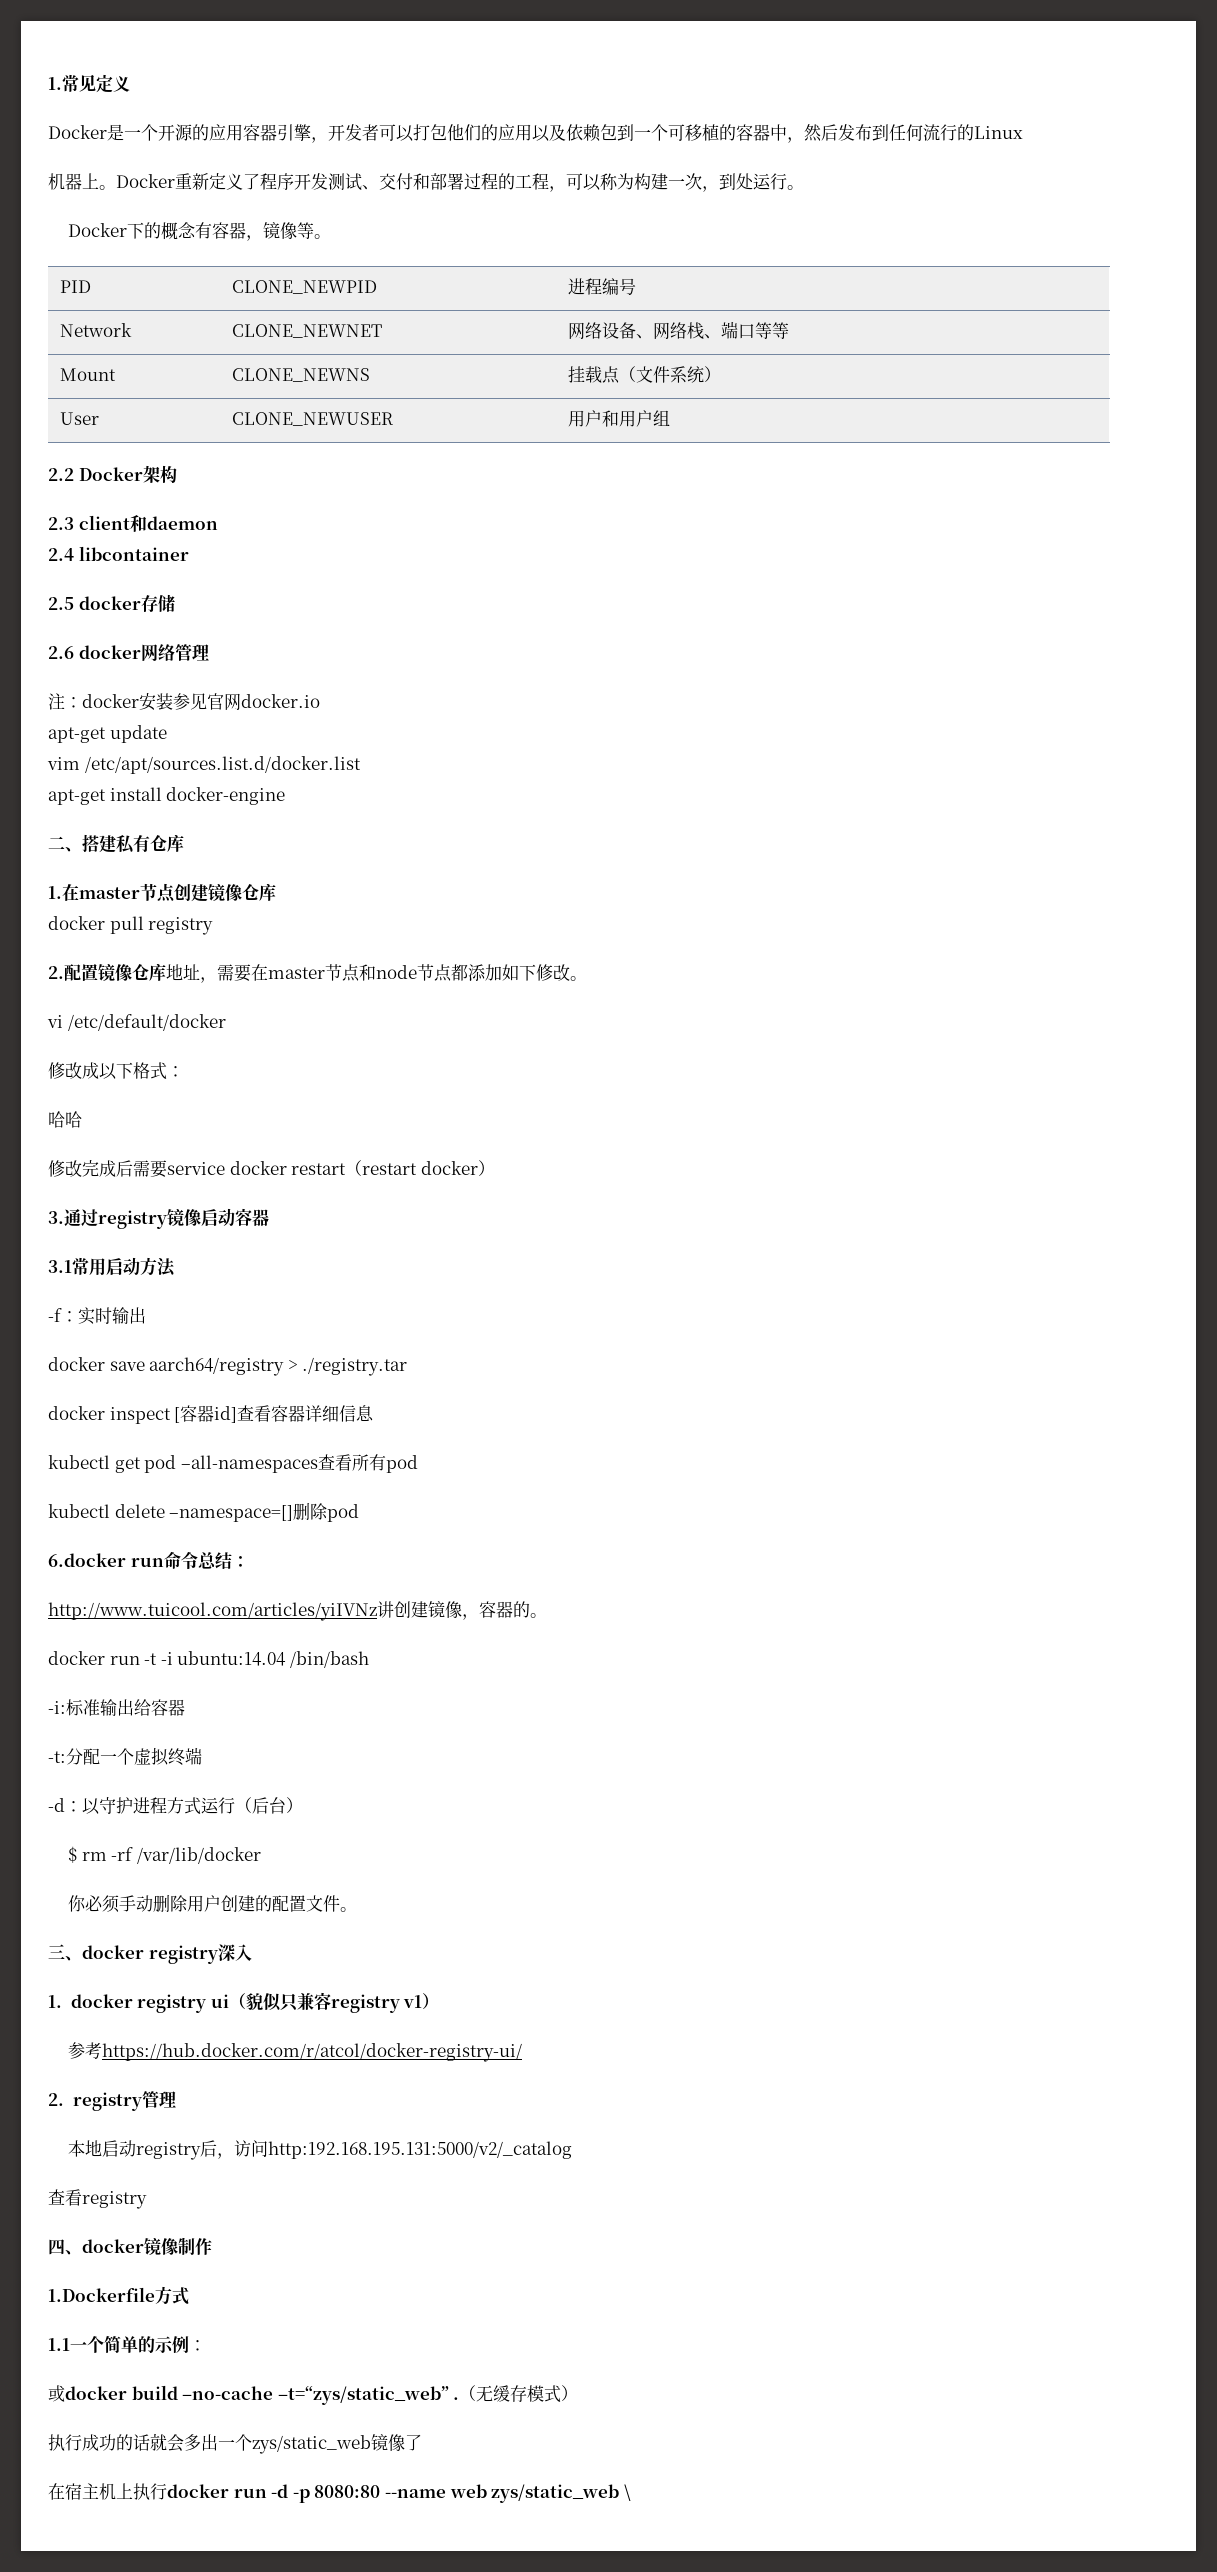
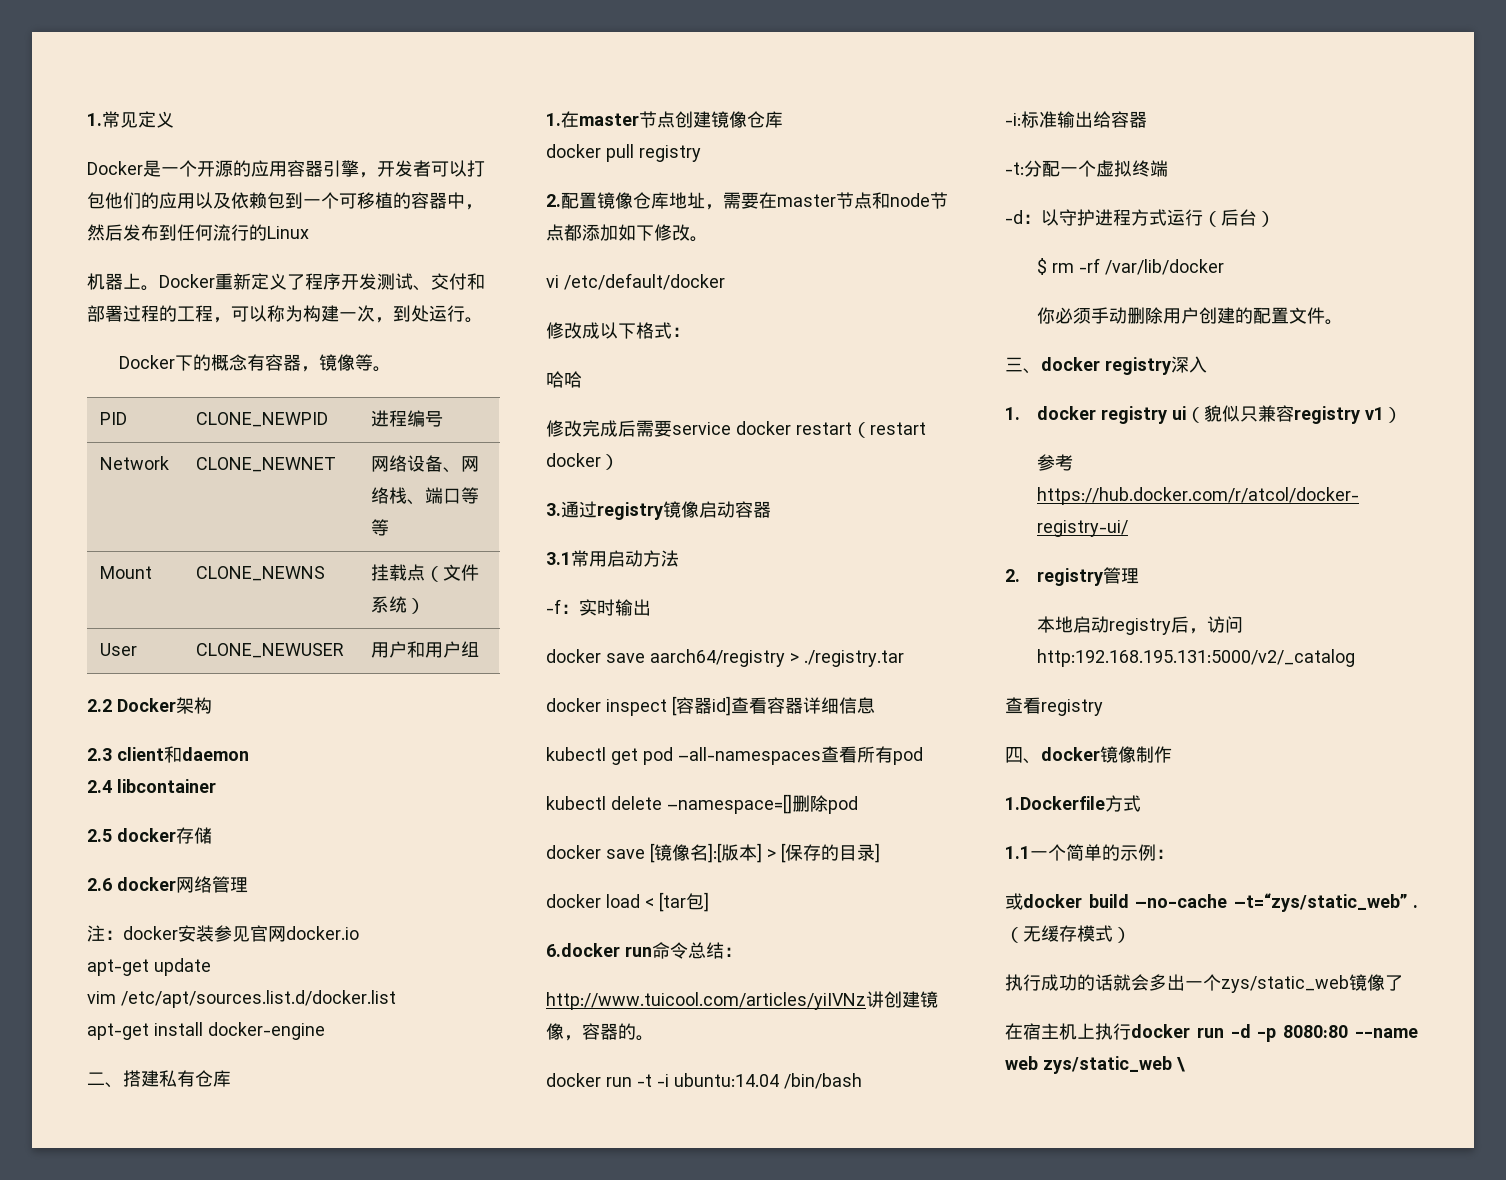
+ docker save [镜像名]:[版本] > [保存的目录]
+ docker load < [tar包]

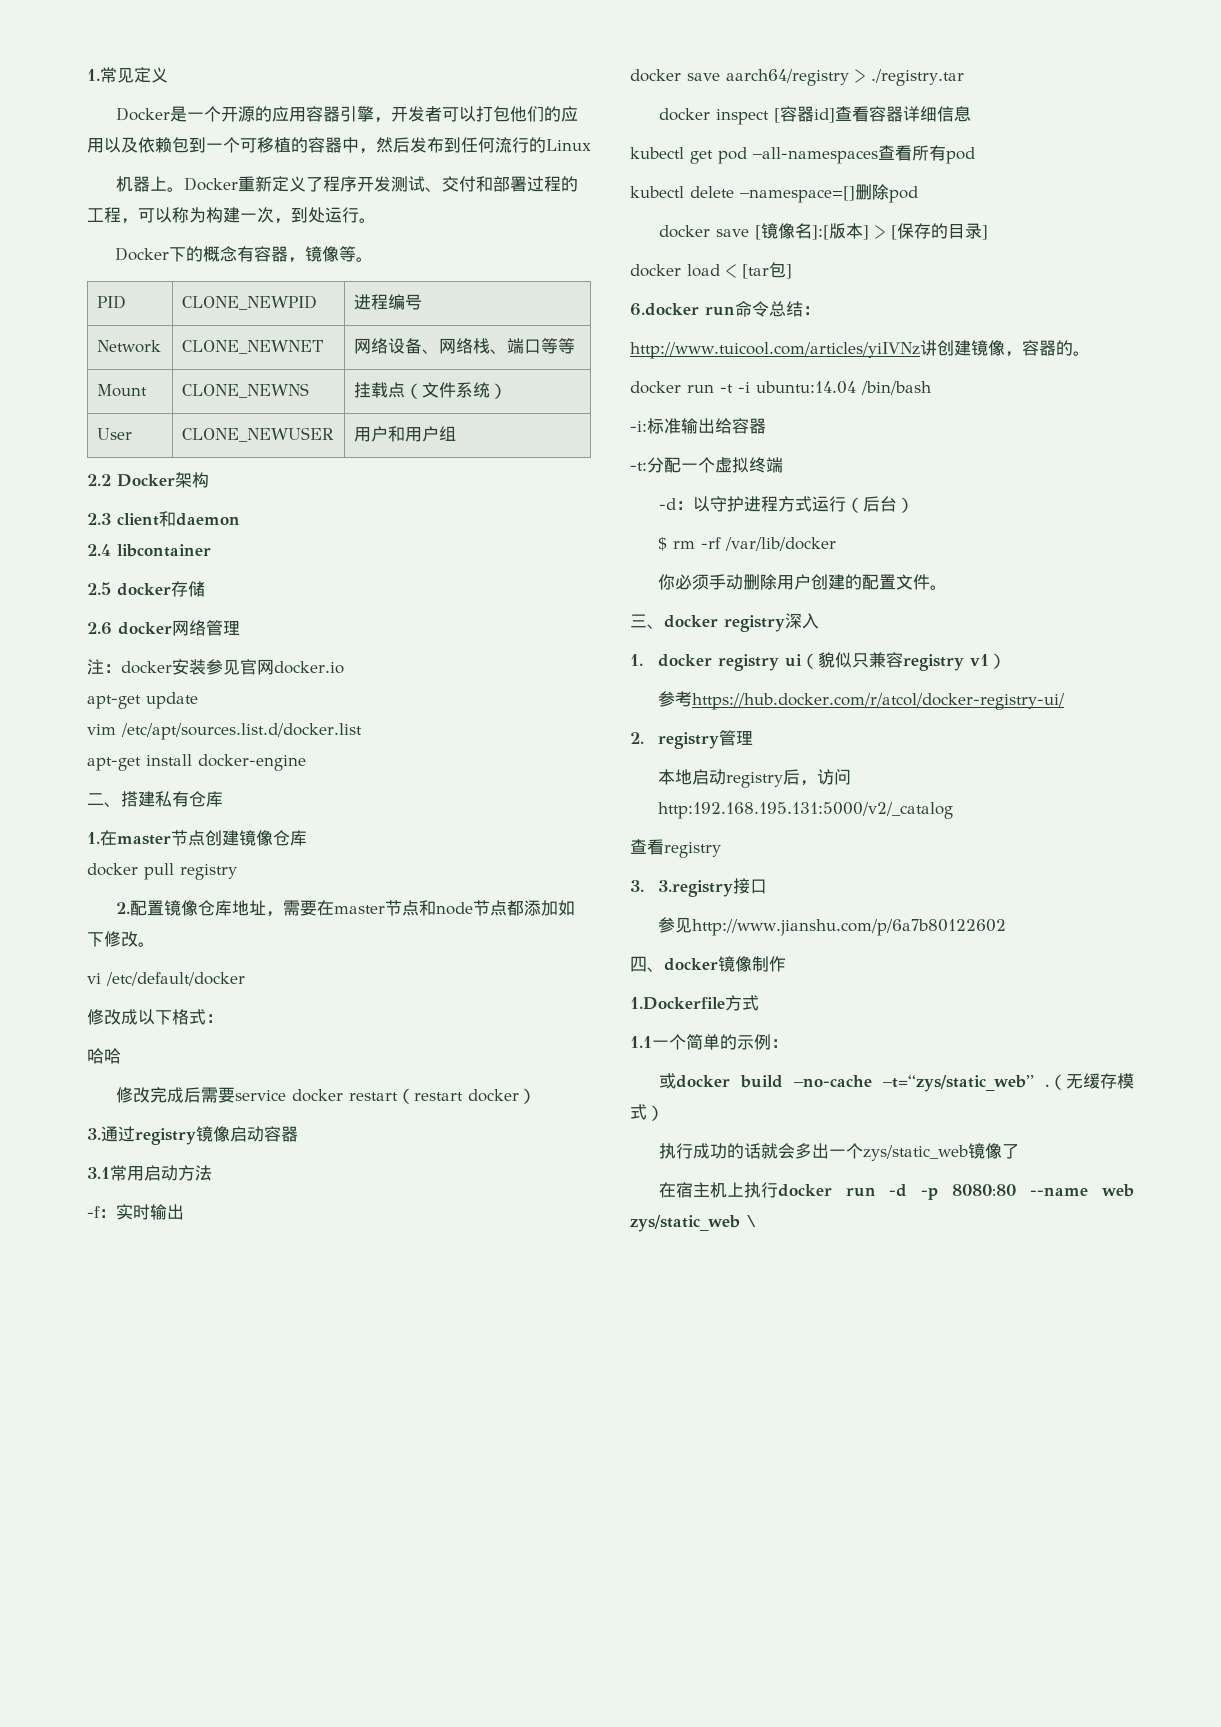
+ 3. 3.registry接口
+ 参见http://www.jianshu.com/p/6a7b80122602

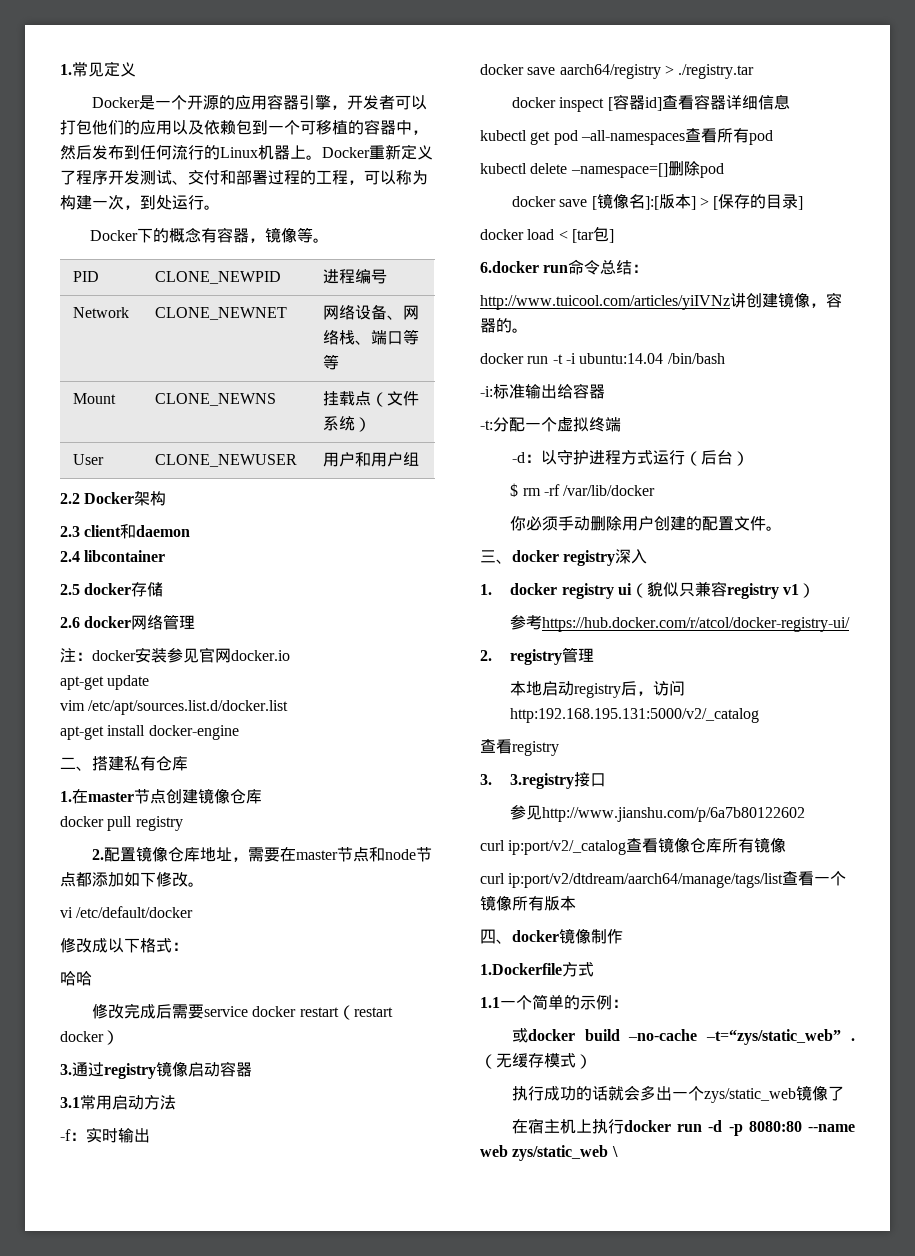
- Docker是一个开源的应用容器引擎，开发者可以打包他们的应用以及依赖包到一个可移植的容器中，然后发布到任何流行的Linux
- 机器上。
+ Docker是一个开源的应用容器引擎，开发者可以打包他们的应用以及依赖包到一个可移植的容器中，然后发布到任何流行的Linux机器上。
+ curl ip:port/v2/_catalog查看镜像仓库所有镜像
+ curl ip:port/v2/dtdream/aarch64/manage/tags/list查看一个镜像所有版本

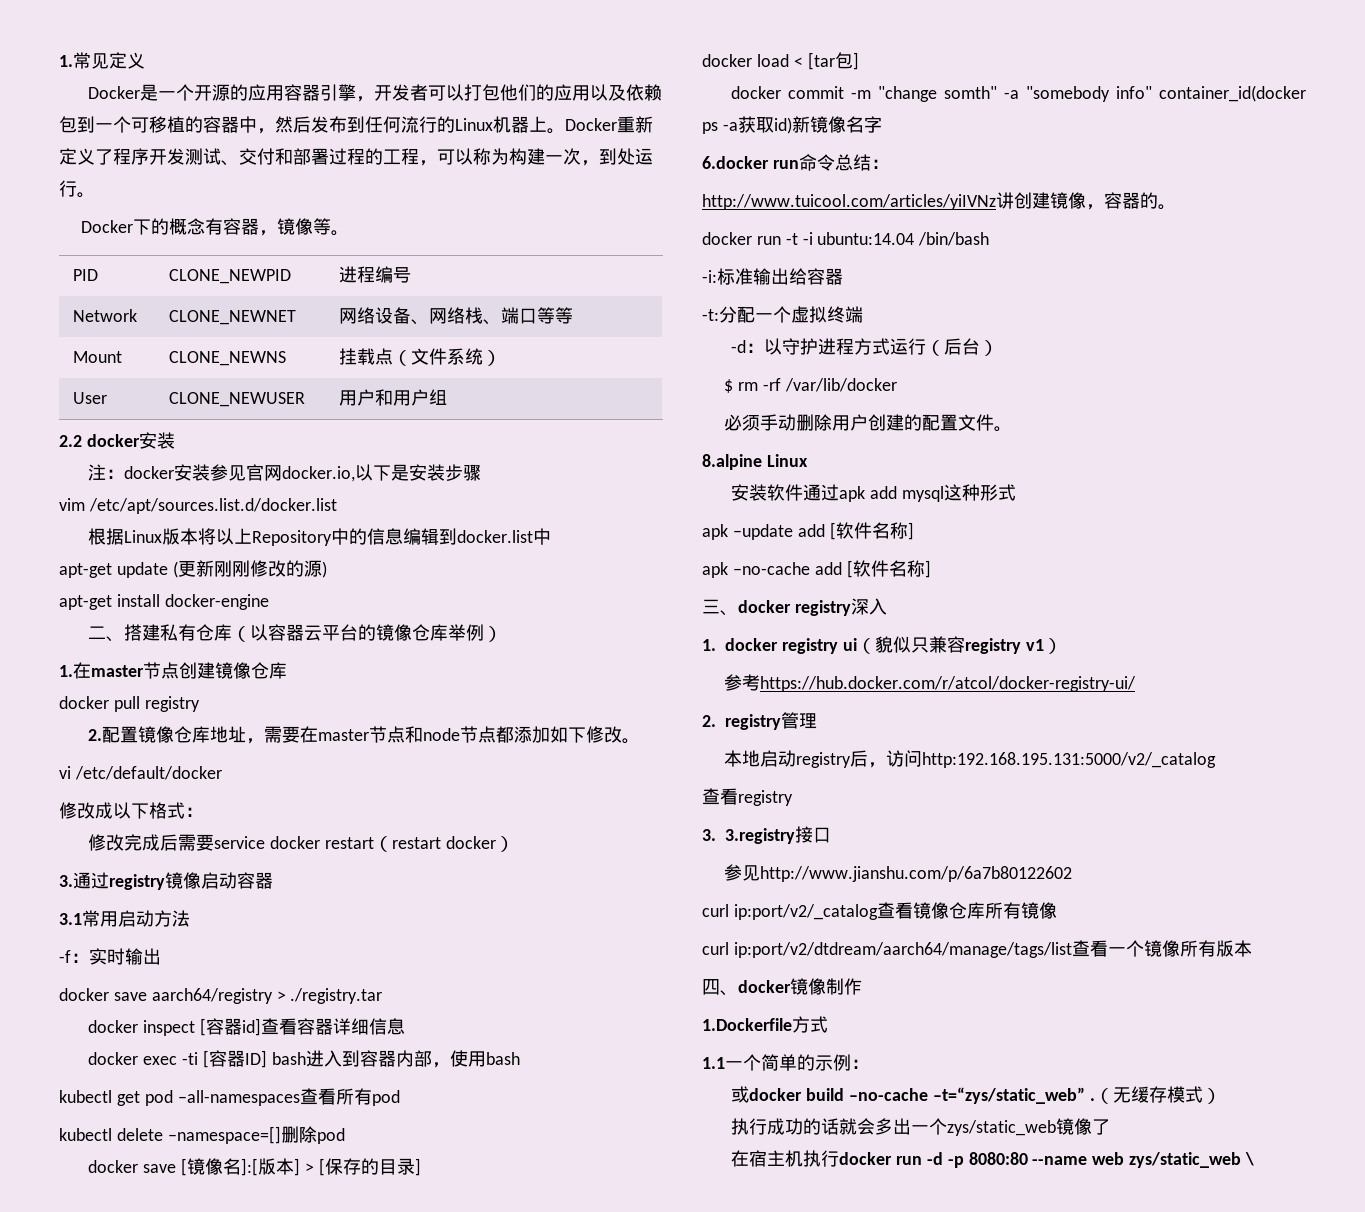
- 2.2 Docker架构
- 2.3 client和daemon
- 2.4 libcontainer
- 2.5 docker存储
- 2.6 docker网络管理
+ 2.2 docker安装
- 注：docker安装参见官网docker.io
- apt-get update
+ 注：docker安装参见官网docker.io,以下是安装步骤
  vim /etc/apt/sources.list.d/docker.list
+ 根据Linux版本将以上Repository中的信息编辑到docker.list中
+ apt-get update (更新刚刚修改的源)
- 二、搭建私有仓库
+ 二、搭建私有仓库（以容器云平台的镜像仓库举例）
- 哈哈
+ docker exec -ti [容器ID] bash进入到容器内部，使用bash
+ docker commit -m "change somth" -a "somebody info" container_id(docker ps -a获取id)新镜像名字
- 你必须手动删除用户创建的配置文件。
+ 必须手动删除用户创建的配置文件。
+ 8.alpine Linux
+ 安装软件通过apk add mysql这种形式
+ apk –update add [软件名称]
+ apk –no-cache add [软件名称]
- 在宿主机上执行docker run -d -p 8080:80 --name web zys/static_web \
+ 在宿主机执行docker run -d -p 8080:80 --name web zys/static_web \

